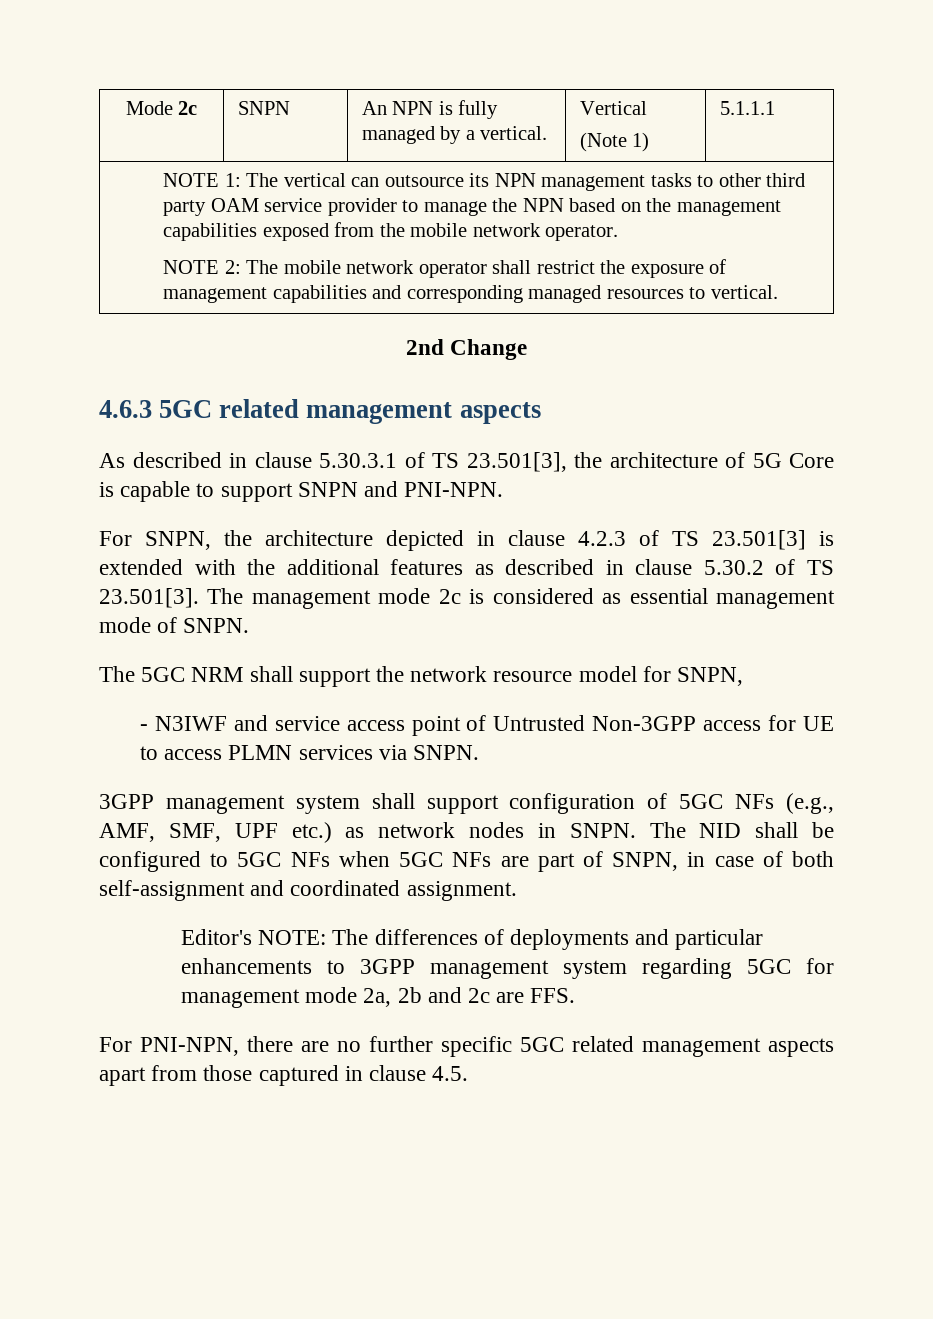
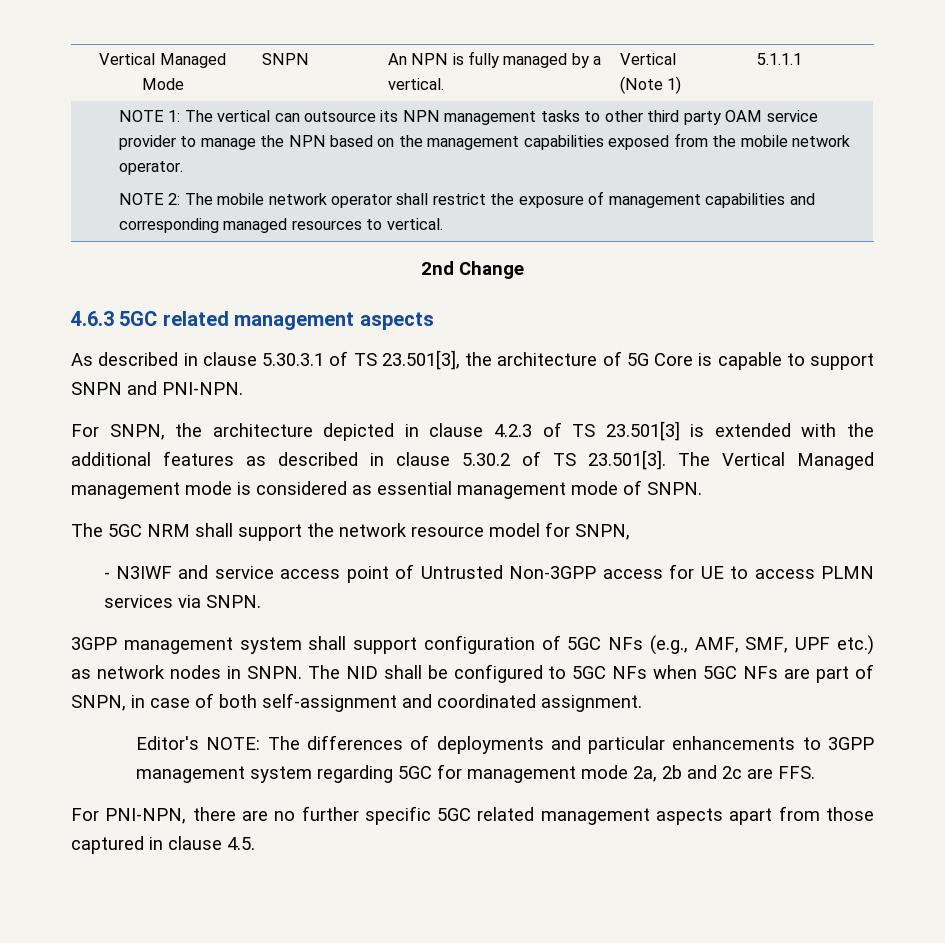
- Mode 2c | SNPN | An NPN is fully managed by a vertical. | Vertical
+ Vertical Managed Mode | SNPN | An NPN is fully managed by a vertical. | Vertical
- For SNPN, the architecture depicted in clause 4.2.3 of TS 23.501[3] is extended with the additional features as described in clause 5.30.2 of TS 23.501[3]. The management mode 2c is considered as essential management mode of SNPN.
+ For SNPN, the architecture depicted in clause 4.2.3 of TS 23.501[3] is extended with the additional features as described in clause 5.30.2 of TS 23.501[3]. The Vertical Managed management mode is considered as essential management mode of SNPN.

